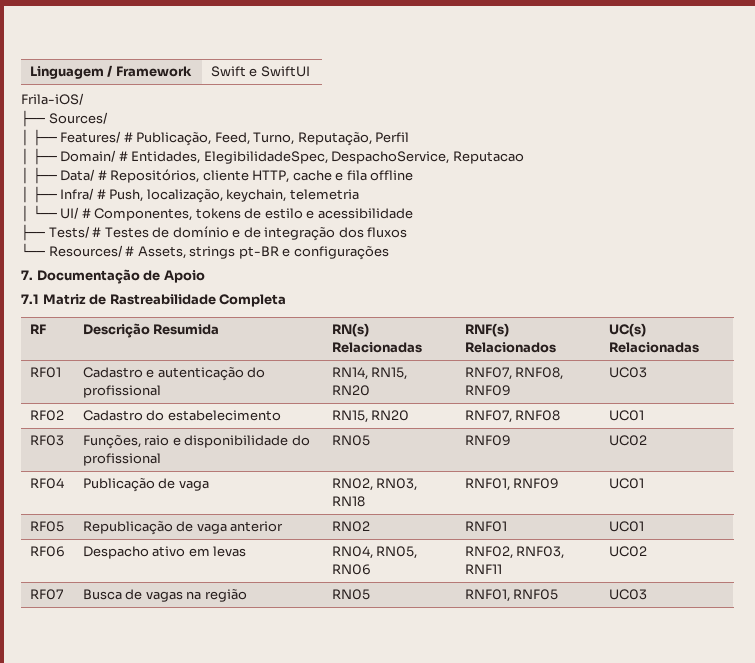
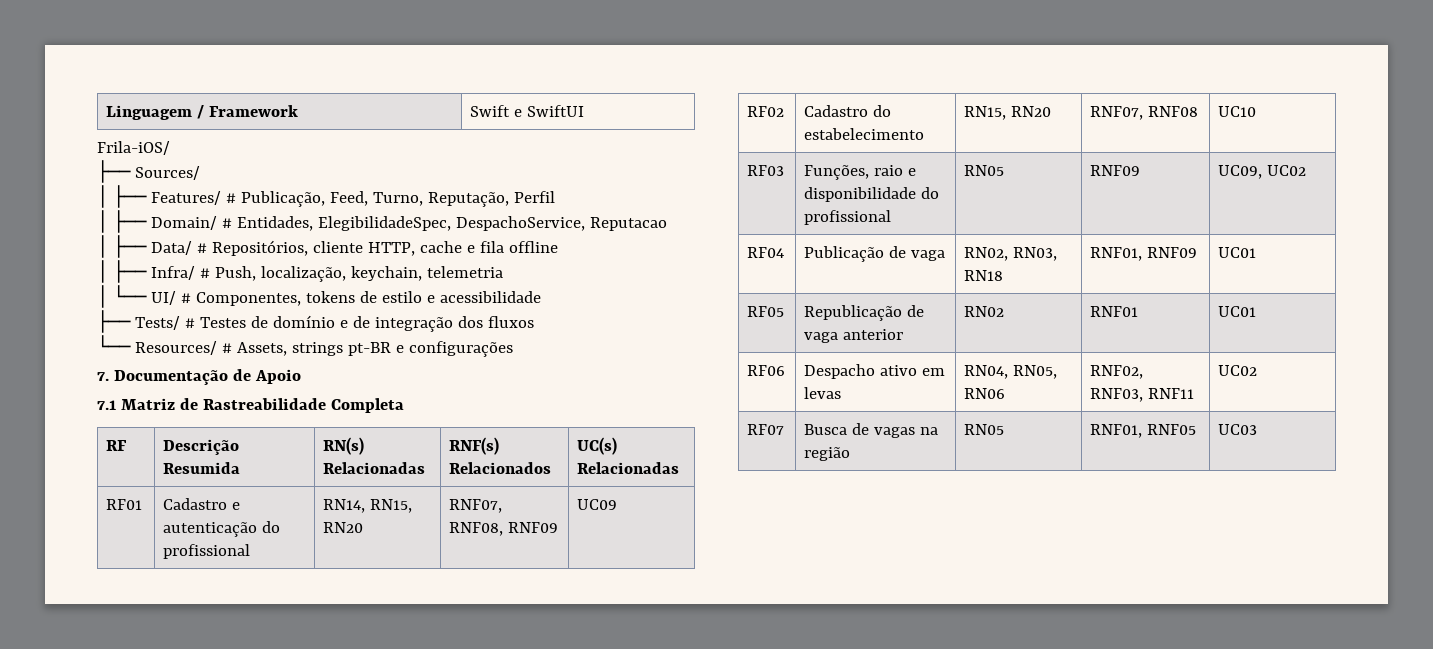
- RF01 | Cadastro e autenticação do profissional | RN14, RN15, RN20 | RNF07, RNF08, RNF09 | UC03
+ RF01 | Cadastro e autenticação do profissional | RN14, RN15, RN20 | RNF07, RNF08, RNF09 | UC09
- RF02 | Cadastro do estabelecimento | RN15, RN20 | RNF07, RNF08 | UC01
+ RF02 | Cadastro do estabelecimento | RN15, RN20 | RNF07, RNF08 | UC10
- RF03 | Funções, raio e disponibilidade do profissional | RN05 | RNF09 | UC02
+ RF03 | Funções, raio e disponibilidade do profissional | RN05 | RNF09 | UC09, UC02

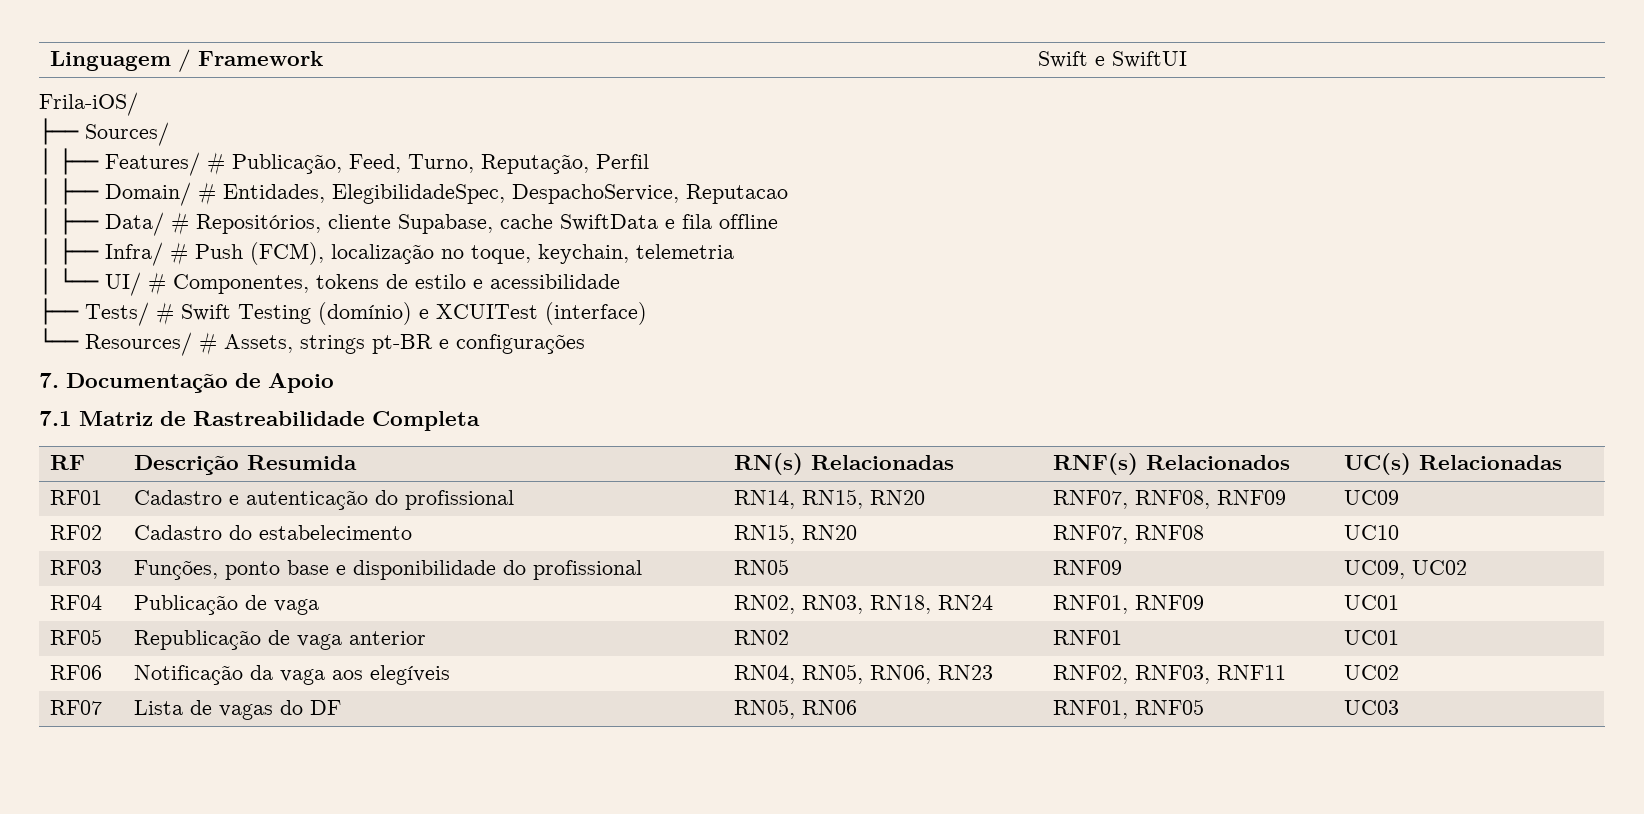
- │ ├── Data/ # Repositórios, cliente HTTP, cache e fila offline
+ │ ├── Data/ # Repositórios, cliente Supabase, cache SwiftData e fila offline
- │ ├── Infra/ # Push, localização, keychain, telemetria
+ │ ├── Infra/ # Push (FCM), localização no toque, keychain, telemetria
- ├── Tests/ # Testes de domínio e de integração dos fluxos
+ ├── Tests/ # Swift Testing (domínio) e XCUITest (interface)
- RF03 | Funções, raio e disponibilidade do profissional | RN05 | RNF09 | UC09, UC02
+ RF03 | Funções, ponto base e disponibilidade do profissional | RN05 | RNF09 | UC09, UC02
- RF04 | Publicação de vaga | RN02, RN03, RN18 | RNF01, RNF09 | UC01
+ RF04 | Publicação de vaga | RN02, RN03, RN18, RN24 | RNF01, RNF09 | UC01
- RF06 | Despacho ativo em levas | RN04, RN05, RN06 | RNF02, RNF03, RNF11 | UC02
+ RF06 | Notificação da vaga aos elegíveis | RN04, RN05, RN06, RN23 | RNF02, RNF03, RNF11 | UC02
- RF07 | Busca de vagas na região | RN05 | RNF01, RNF05 | UC03
+ RF07 | Lista de vagas do DF | RN05, RN06 | RNF01, RNF05 | UC03

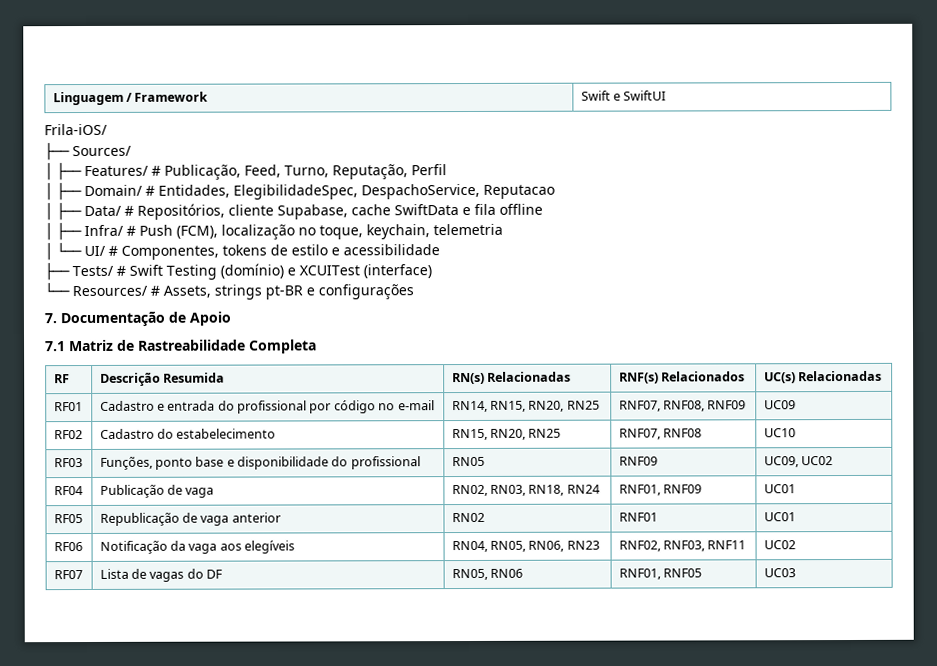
- RF01 | Cadastro e autenticação do profissional | RN14, RN15, RN20 | RNF07, RNF08, RNF09 | UC09
+ RF01 | Cadastro e entrada do profissional por código no e-mail | RN14, RN15, RN20, RN25 | RNF07, RNF08, RNF09 | UC09
- RF02 | Cadastro do estabelecimento | RN15, RN20 | RNF07, RNF08 | UC10
+ RF02 | Cadastro do estabelecimento | RN15, RN20, RN25 | RNF07, RNF08 | UC10

